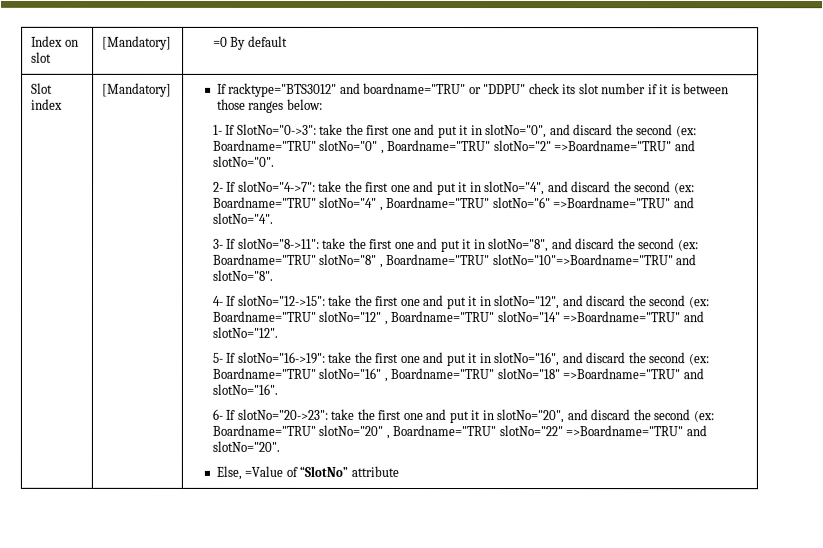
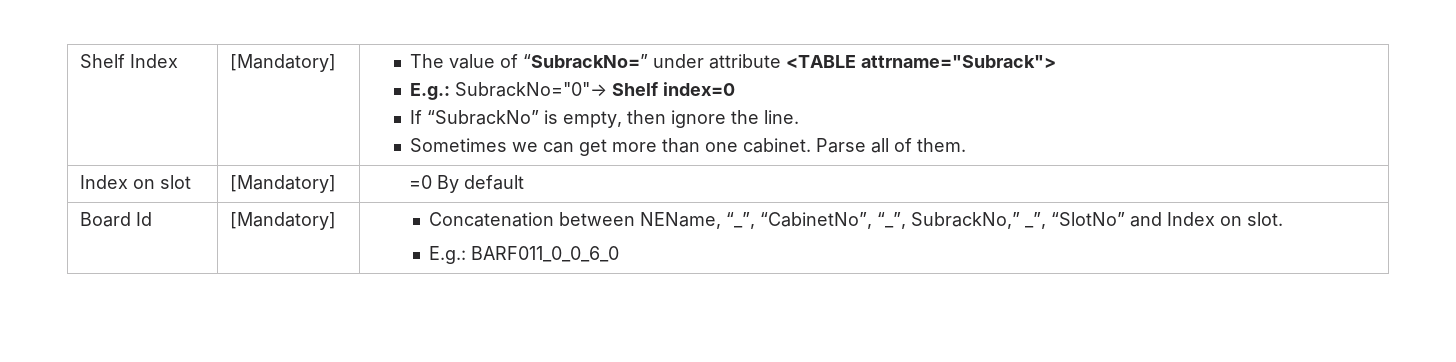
+ Shelf Index | [Mandatory] | The value of “SubrackNo=” under attribute <TABLE attrname="Subrack">
+ E.g.: SubrackNo="0"→ Shelf index=0
+ If “SubrackNo” is empty, then ignore the line.
+ Sometimes we can get more than one cabinet. Parse all of them.
- Slot index | [Mandatory] | If racktype="BTS3012" and boardname="TRU" or "DDPU" check its slot number if it is between those ranges below:
- 1- If SlotNo="0->3": take the first one and put it in slotNo="0", and discard the second (ex: Boardname="TRU" slotNo="0" , Boardname="TRU" slotNo="2" =>Boardname="TRU" and slotNo="0".
- 2- If slotNo="4->7": take the first one and put it in slotNo="4", and discard the second (ex: Boardname="TRU" slotNo="4" , Boardname="TRU" slotNo="6" =>Boardname="TRU" and slotNo="4".
- 3- If slotNo="8->11": take the first one and put it in slotNo="8", and discard the second (ex: Boardname="TRU" slotNo="8" , Boardname="TRU" slotNo="10"=>Boardname="TRU" and slotNo="8".
- 4- If slotNo="12->15": take the first one and put it in slotNo="12", and discard the second (ex: Boardname="TRU" slotNo="12" , Boardname="TRU" slotNo="14" =>Boardname="TRU" and slotNo="12".
- 5- If slotNo="16->19": take the first one and put it in slotNo="16", and discard the second (ex: Boardname="TRU" slotNo="16" , Boardname="TRU" slotNo="18" =>Boardname="TRU" and slotNo="16".
- 6- If slotNo="20->23": take the first one and put it in slotNo="20", and discard the second (ex: Boardname="TRU" slotNo="20" , Boardname="TRU" slotNo="22" =>Boardname="TRU" and slotNo="20".
- Else, =Value of “SlotNo” attribute
+ Board Id | [Mandatory] | Concatenation between NEName, “_”, “CabinetNo”, “_”, SubrackNo,” _”, “SlotNo” and Index on slot.
+ E.g.: BARF011_0_0_6_0

